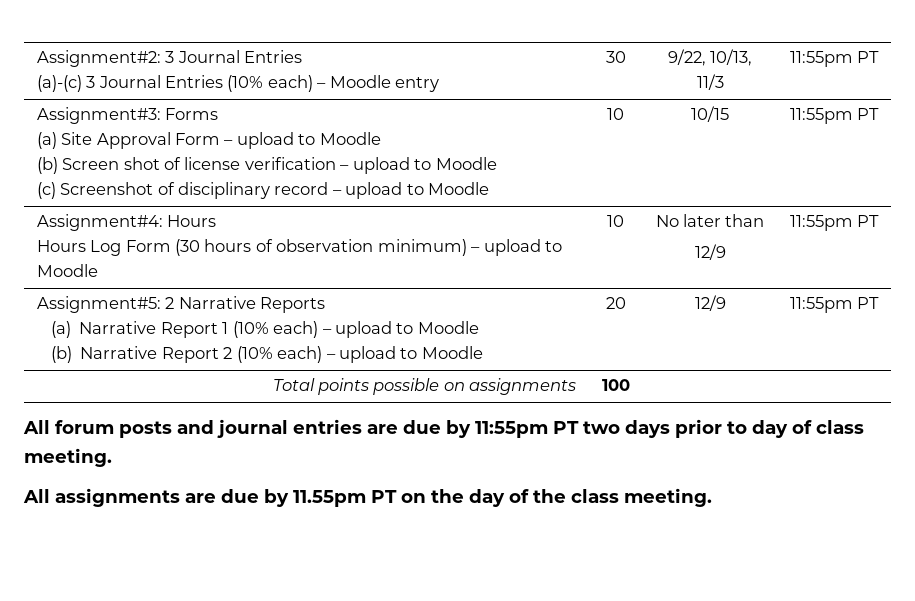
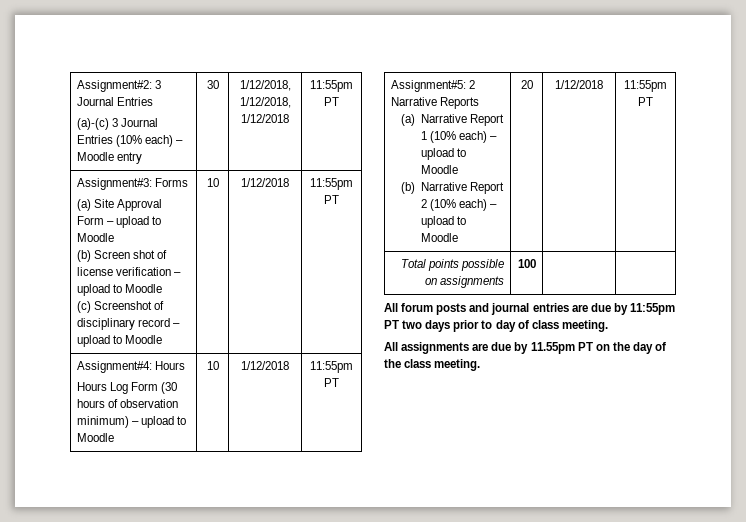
  Assignment#2: 3 Journal Entries
- (a)-(c) 3 Journal Entries (10% each) – Moodle entry | 30 | 9/22, 10/13, 11/3 | 11:55pm PT
+ (a)-(c) 3 Journal Entries (10% each) – Moodle entry | 30 | 1/12/2018, 1/12/2018, 1/12/2018 | 11:55pm PT
  Assignment#3: Forms
  (a) Site Approval Form – upload to Moodle
  (b) Screen shot of license verification – upload to Moodle
- (c) Screenshot of disciplinary record – upload to Moodle | 10 | 10/15 | 11:55pm PT
+ (c) Screenshot of disciplinary record – upload to Moodle | 10 | 1/12/2018 | 11:55pm PT
  Assignment#4: Hours
- Hours Log Form (30 hours of observation minimum) – upload to Moodle | 10 | No later than
- 12/9 | 11:55pm PT
+ Hours Log Form (30 hours of observation minimum) – upload to Moodle | 10 | 1/12/2018 | 11:55pm PT
  Assignment#5: 2 Narrative Reports
  (a) Narrative Report 1 (10% each) – upload to Moodle
- (b) Narrative Report 2 (10% each) – upload to Moodle | 20 | 12/9 | 11:55pm PT
+ (b) Narrative Report 2 (10% each) – upload to Moodle | 20 | 1/12/2018 | 11:55pm PT

